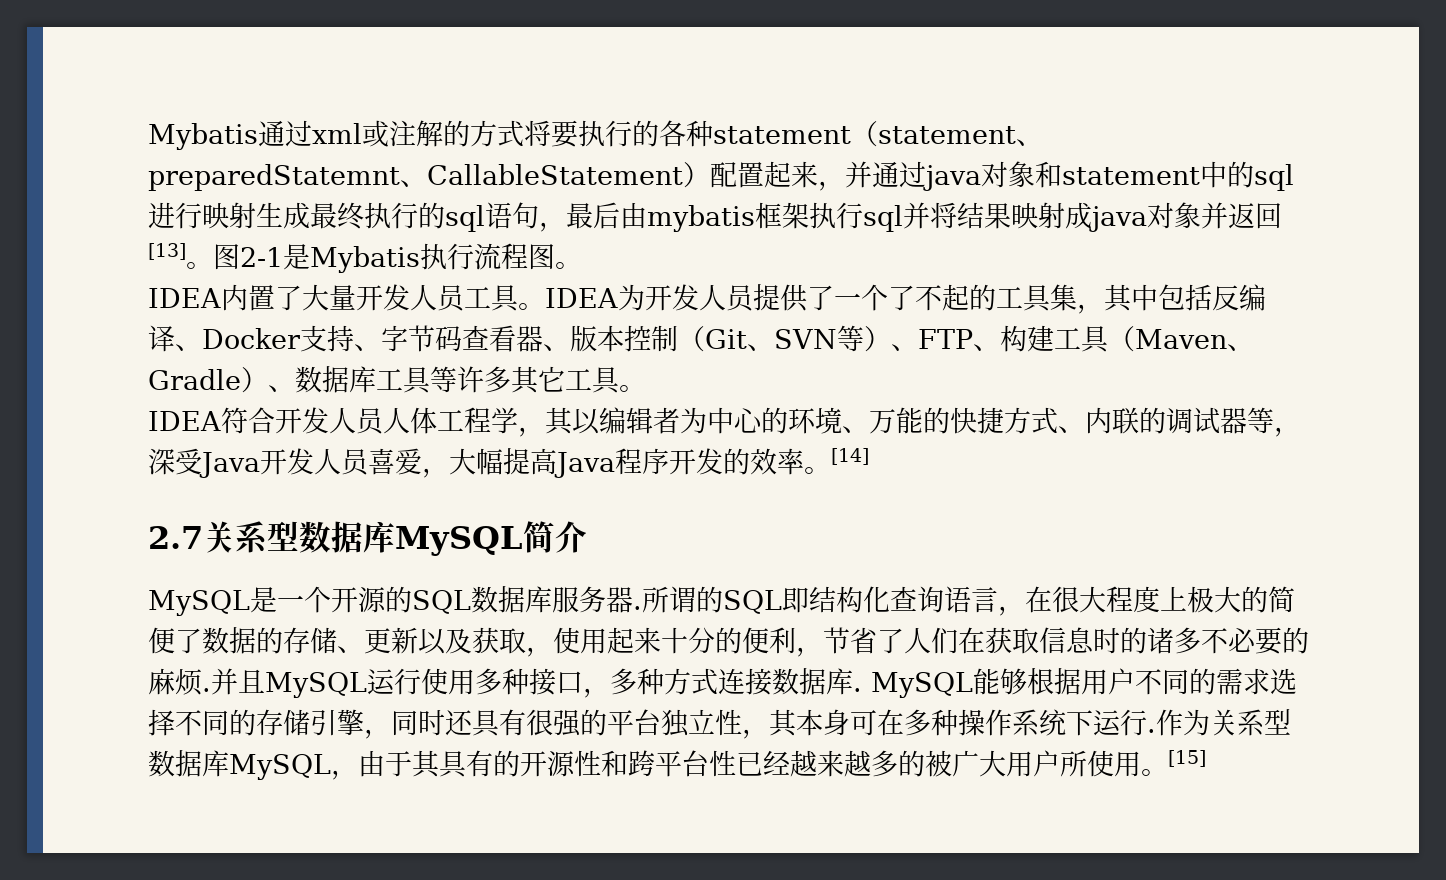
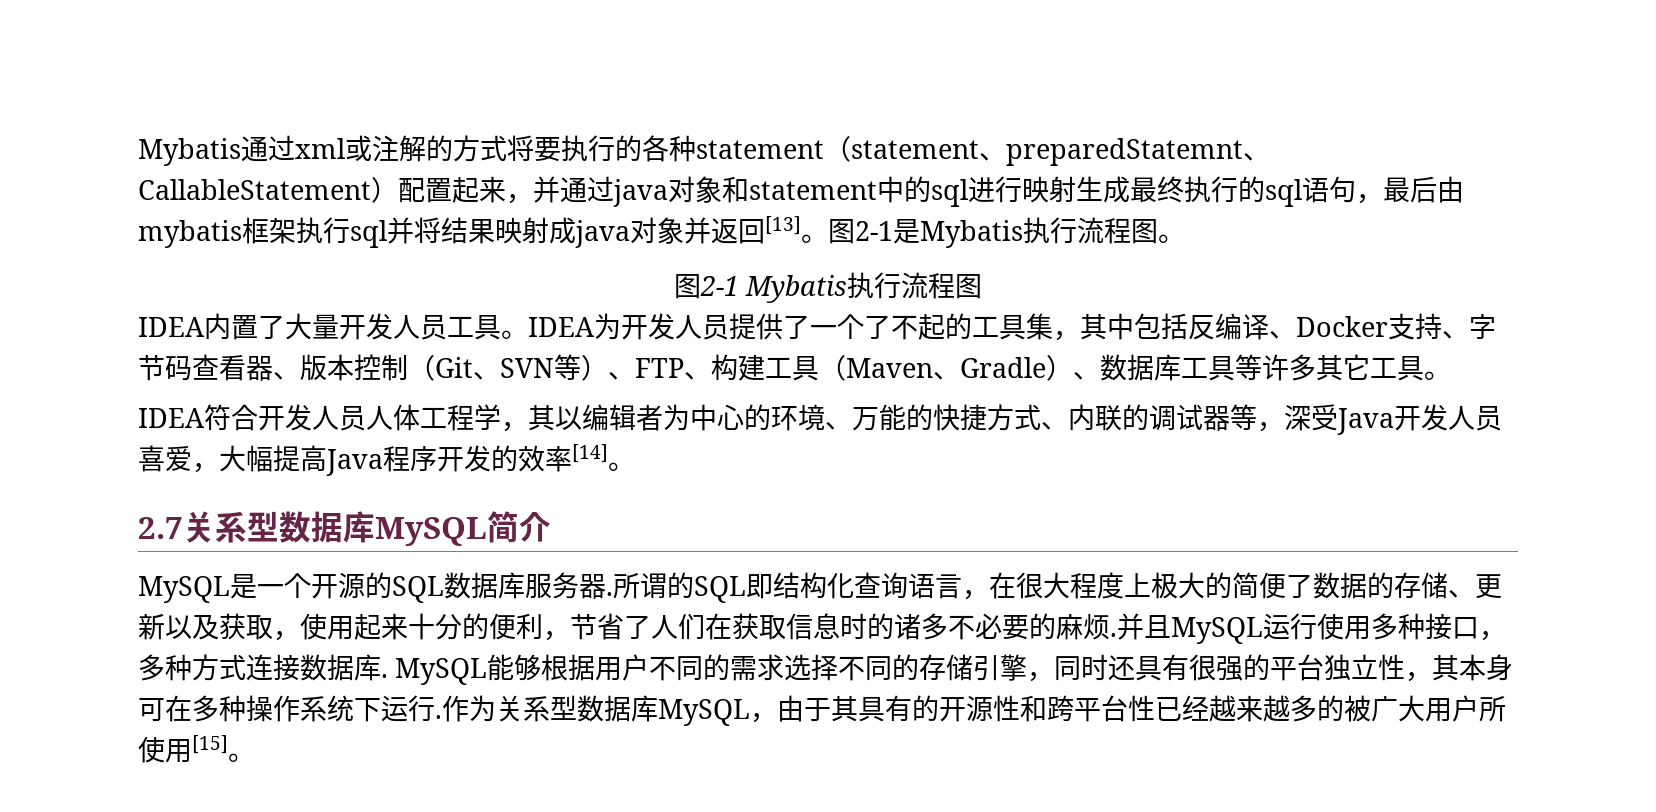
+ 图2-1 Mybatis执行流程图
- IDEA符合开发人员人体工程学，其以编辑者为中心的环境、万能的快捷方式、内联的调试器等，深受Java开发人员喜爱，大幅提高Java程序开发的效率。[14]
+ IDEA符合开发人员人体工程学，其以编辑者为中心的环境、万能的快捷方式、内联的调试器等，深受Java开发人员喜爱，大幅提高Java程序开发的效率[14]。
- 作为关系型数据库MySQL，由于其具有的开源性和跨平台性已经越来越多的被广大用户所使用。[15]
+ 作为关系型数据库MySQL，由于其具有的开源性和跨平台性已经越来越多的被广大用户所使用[15]。

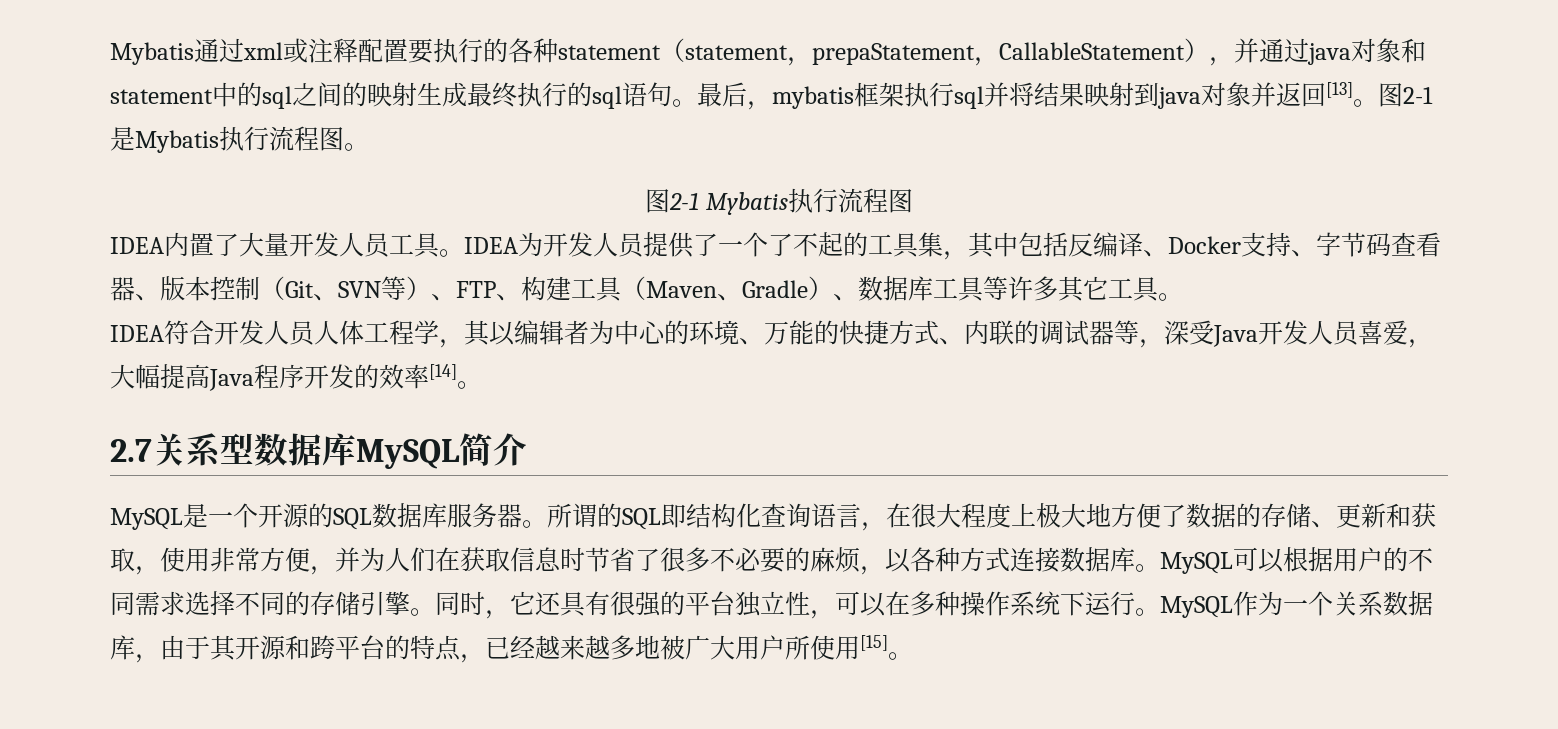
- Mybatis通过xml或注解的方式将要执行的各种statement（statement、preparedStatemnt、CallableStatement）配置起来，并通过java对象和statement中的sql进行映射生成最终执行的sql语句，最后由mybatis框架执行sql并将结果映射成java对象并返回[13]。
+ Mybatis通过xml或注释配置要执行的各种statement（statement，prepaStatement，CallableStatement），并通过java对象和statement中的sql之间的映射生成最终执行的sql语句。最后，mybatis框架执行sql并将结果映射到java对象并返回[13]。
- MySQL是一个开源的SQL数据库服务器.
+ MySQL是一个开源的SQL数据库服务器。
- 所谓的SQL即结构化查询语言，在很大程度上极大的简便了数据的存储、更新以及获取，使用起来十分的便利，节省了人们在获取信息时的诸多不必要的麻烦.并且MySQL运行使用多种接口，多种方式连接数据库. MySQL能够根据用户不同的需求选择不同的存储引擎，同时还具有很强的平台独立性，其本身可在多种操作系统下运行.作为关系型数据库MySQL，由于其具有的开源性和跨平台性已经越来越多的被广大用户所使用[15]。
+ 所谓的SQL即结构化查询语言，在很大程度上极大地方便了数据的存储、更新和获取，使用非常方便，并为人们在获取信息时节省了很多不必要的麻烦，以各种方式连接数据库。MySQL可以根据用户的不同需求选择不同的存储引擎。同时，它还具有很强的平台独立性，可以在多种操作系统下运行。MySQL作为一个关系数据库，由于其开源和跨平台的特点，已经越来越多地被广大用户所使用[15]。

